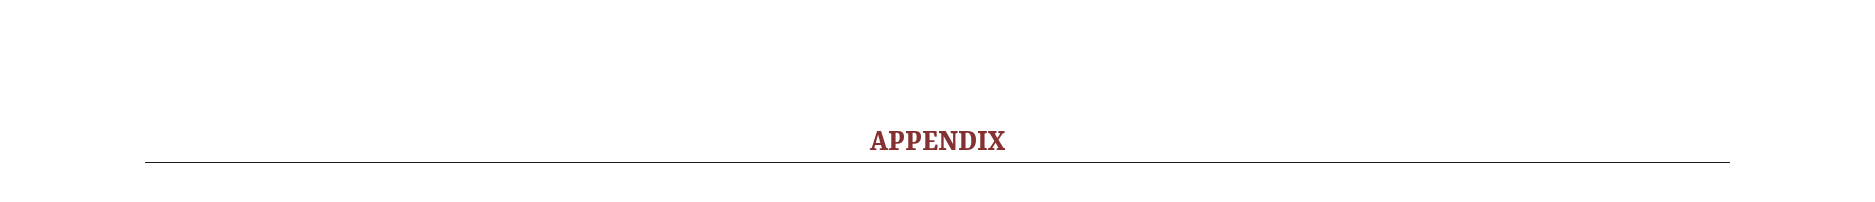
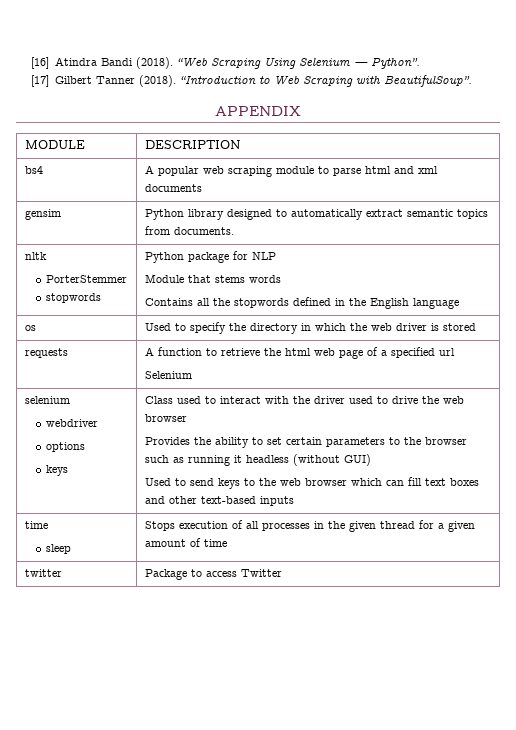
+ [16] Atindra Bandi (2018). “Web Scraping Using Selenium — Python”.
+ [17] Gilbert Tanner (2018). “Introduction to Web Scraping with BeautifulSoup”.
  APPENDIX
+ MODULE | DESCRIPTION
+ bs4 | A popular web scraping module to parse html and xml documents
+ gensim | Python library designed to automatically extract semantic topics from documents.
+ nltk
+ PorterStemmer
+ stopwords | Python package for NLP
+ Module that stems words
+ Contains all the stopwords defined in the English language
+ os | Used to specify the directory in which the web driver is stored
+ requests | A function to retrieve the html web page of a specified url
+ Selenium
+ selenium
+ webdriver
+ options
+ keys | Class used to interact with the driver used to drive the web browser
+ Provides the ability to set certain parameters to the browser such as running it headless (without GUI)
+ Used to send keys to the web browser which can fill text boxes and other text-based inputs
+ time
+ sleep | Stops execution of all processes in the given thread for a given amount of time
+ twitter | Package to access Twitter

